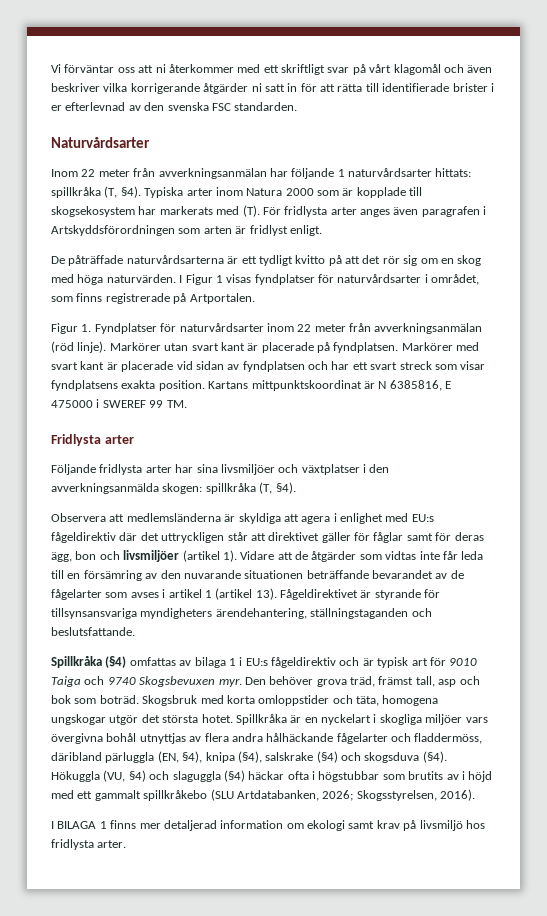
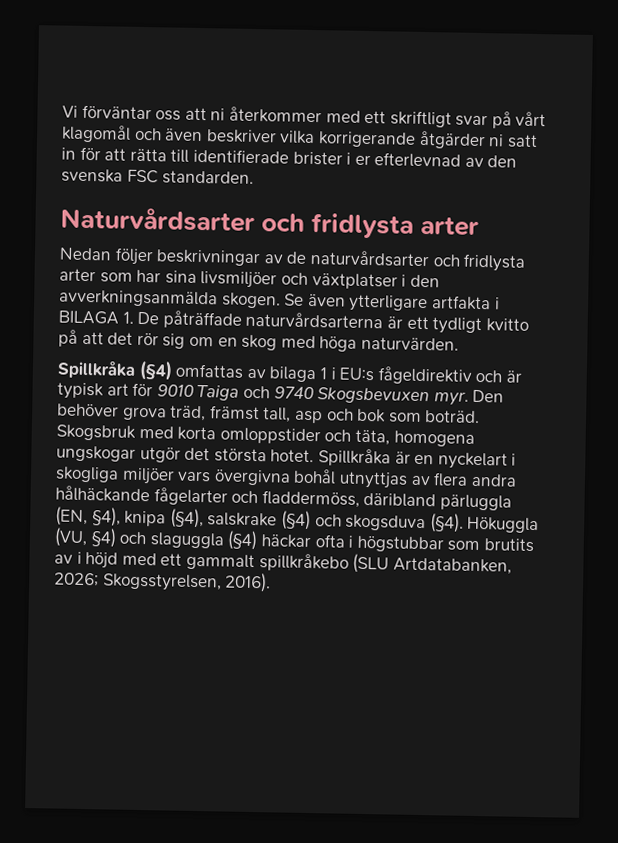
- Naturvårdsarter
- Inom 22 meter från avverkningsanmälan har följande 1 naturvårdsarter hittats: spillkråka (T, §4). Typiska arter inom Natura 2000 som är kopplade till skogsekosystem har markerats med (T). För fridlysta arter anges även paragrafen i Artskyddsförordningen som arten är fridlyst enligt.
- De påträffade naturvårdsarterna är ett tydligt kvitto på att det rör sig om en skog med höga naturvärden. I Figur 1 visas fyndplatser för naturvårdsarter i området, som finns registrerade på Artportalen.
- Figur 1. Fyndplatser för naturvårdsarter inom 22 meter från avverkningsanmälan (röd linje). Markörer utan svart kant är placerade på fyndplatsen. Markörer med svart kant är placerade vid sidan av fyndplatsen och har ett svart streck som visar fyndplatsens exakta position. Kartans mittpunktskoordinat är N 6385816, E 475000 i SWEREF 99 TM.
- Fridlysta arter
- Följande fridlysta arter har sina livsmiljöer och växtplatser i den avverkningsanmälda skogen: spillkråka (T, §4).
- Observera att medlemsländerna är skyldiga att agera i enlighet med EU:s fågeldirektiv där det uttryckligen står att direktivet gäller för fåglar samt för deras ägg, bon och livsmiljöer (artikel 1). Vidare att de åtgärder som vidtas inte får leda till en försämring av den nuvarande situationen beträffande bevarandet av de fågelarter som avses i artikel 1 (artikel 13). Fågeldirektivet är styrande för tillsynsansvariga myndigheters ärendehantering, ställningstaganden och beslutsfattande.
+ Naturvårdsarter och fridlysta arter
+ Nedan följer beskrivningar av de naturvårdsarter och fridlysta arter som har sina livsmiljöer och växtplatser i den avverkningsanmälda skogen. Se även ytterligare artfakta i BILAGA 1. De påträffade naturvårdsarterna är ett tydligt kvitto på att det rör sig om en skog med höga naturvärden.
- I BILAGA 1 finns mer detaljerad information om ekologi samt krav på livsmiljö hos fridlysta arter.

